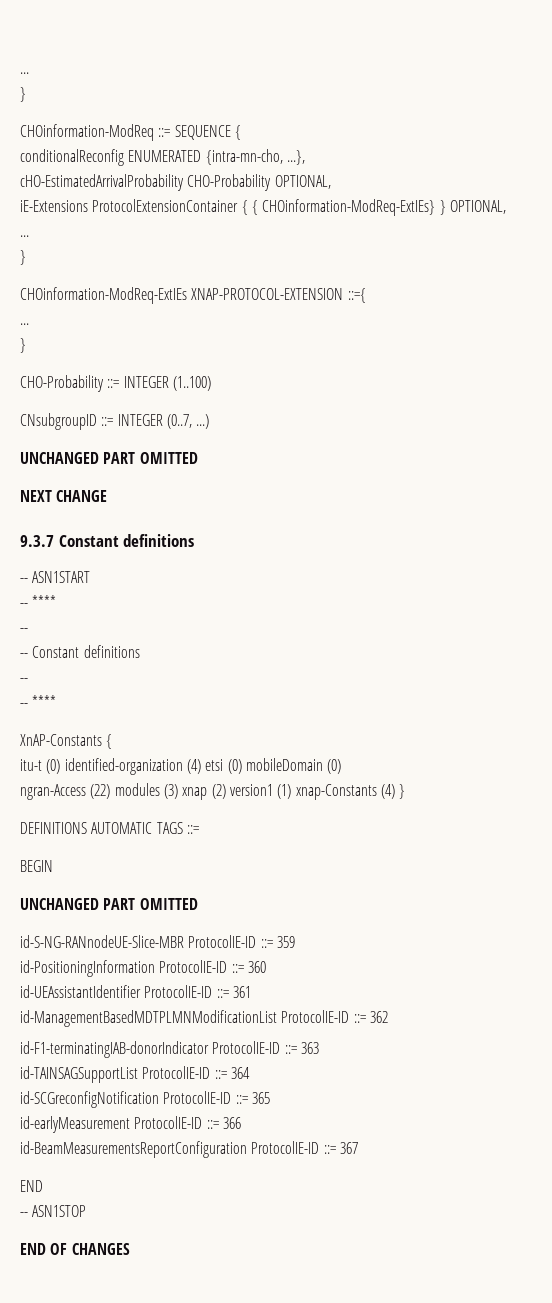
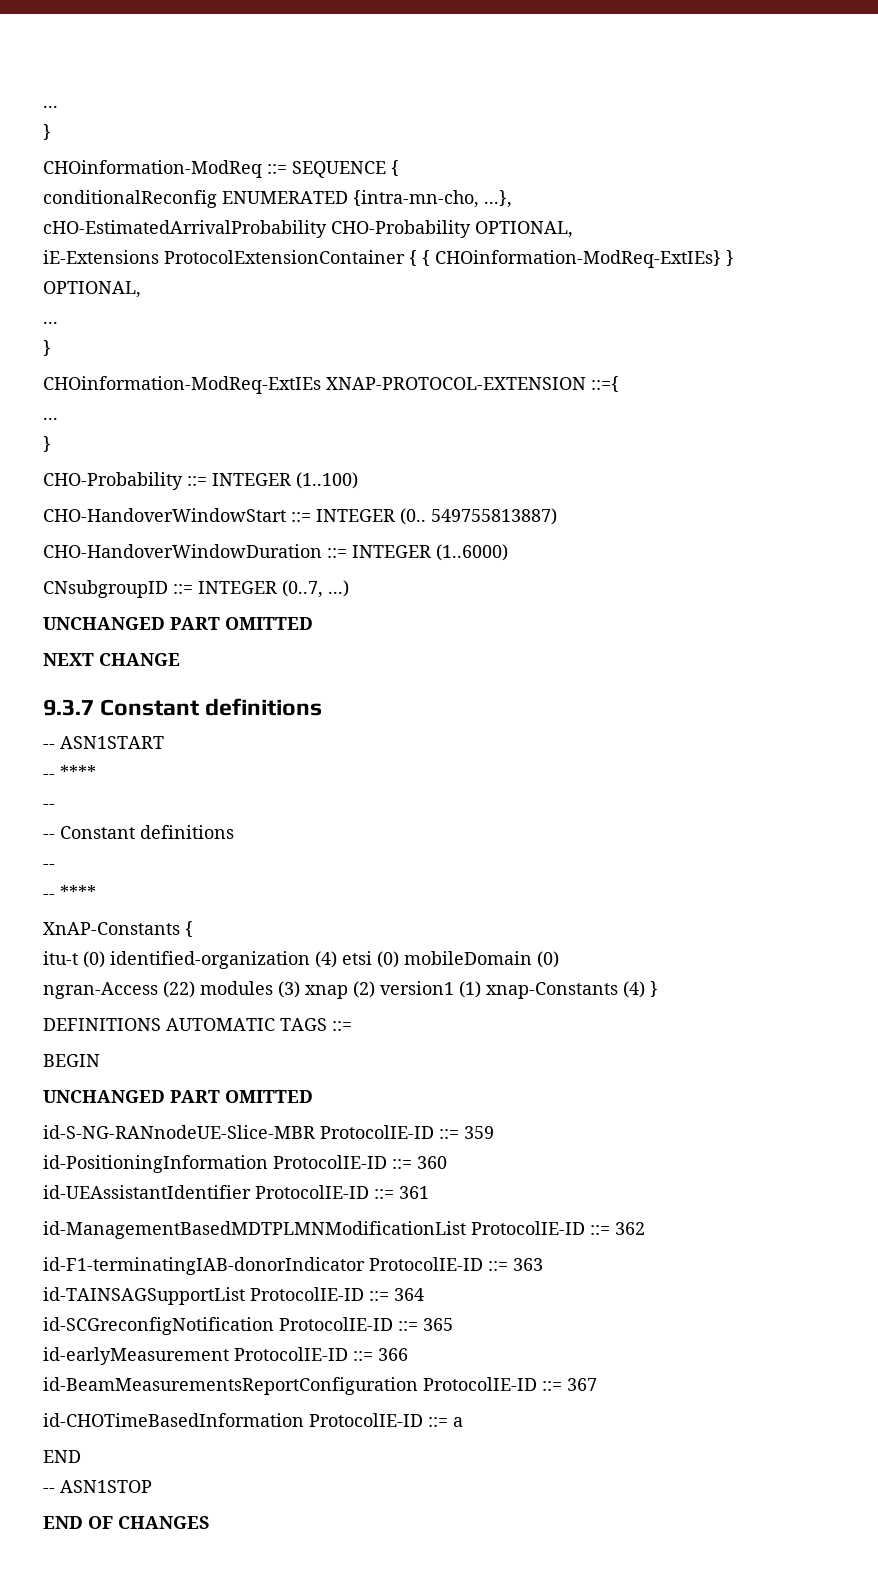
+ CHO-HandoverWindowStart ::= INTEGER (0.. 549755813887)
+ CHO-HandoverWindowDuration ::= INTEGER (1..6000)
+ id-CHOTimeBasedInformation ProtocolIE-ID ::= a

